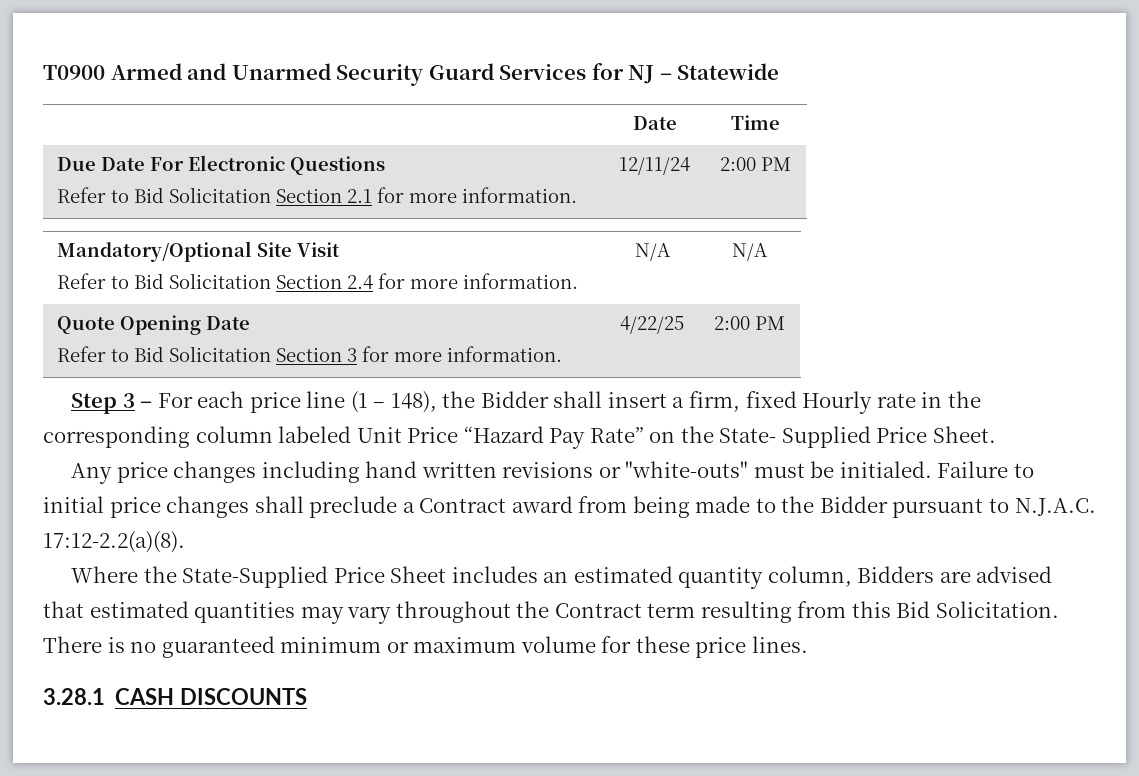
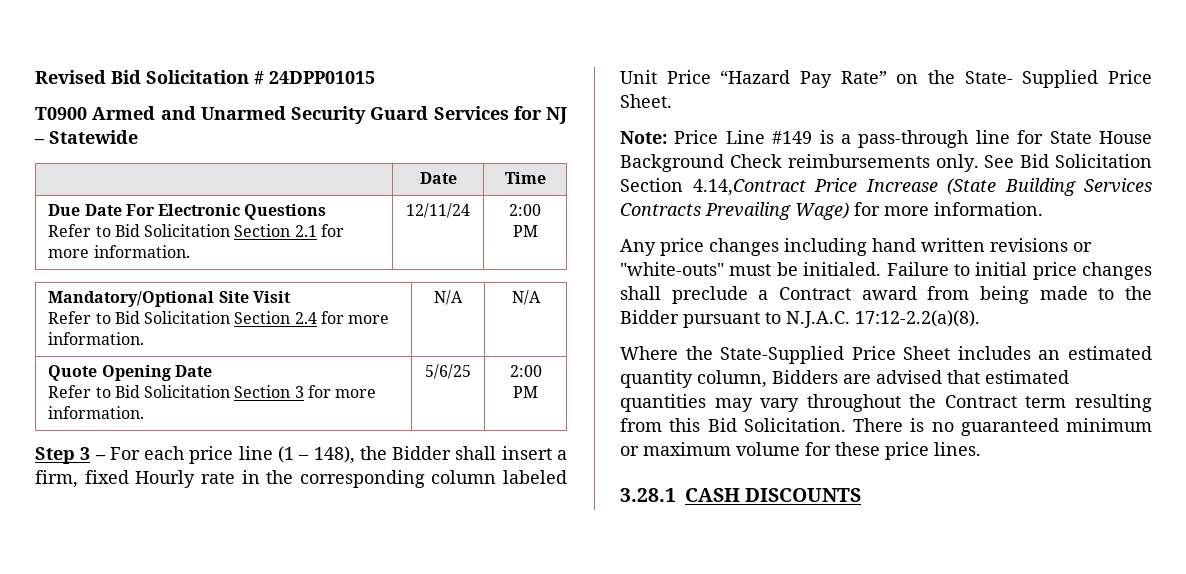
+ Revised Bid Solicitation # 24DPP01015
  Quote Opening Date
- Refer to Bid Solicitation Section 3 for more information. | 4/22/25 | 2:00 PM
+ Refer to Bid Solicitation Section 3 for more information. | 5/6/25 | 2:00 PM
+ Note: Price Line #149 is a pass-through line for State House Background Check reimbursements only. See Bid Solicitation Section 4.14,Contract Price Increase (State Building Services Contracts Prevailing Wage) for more information.

